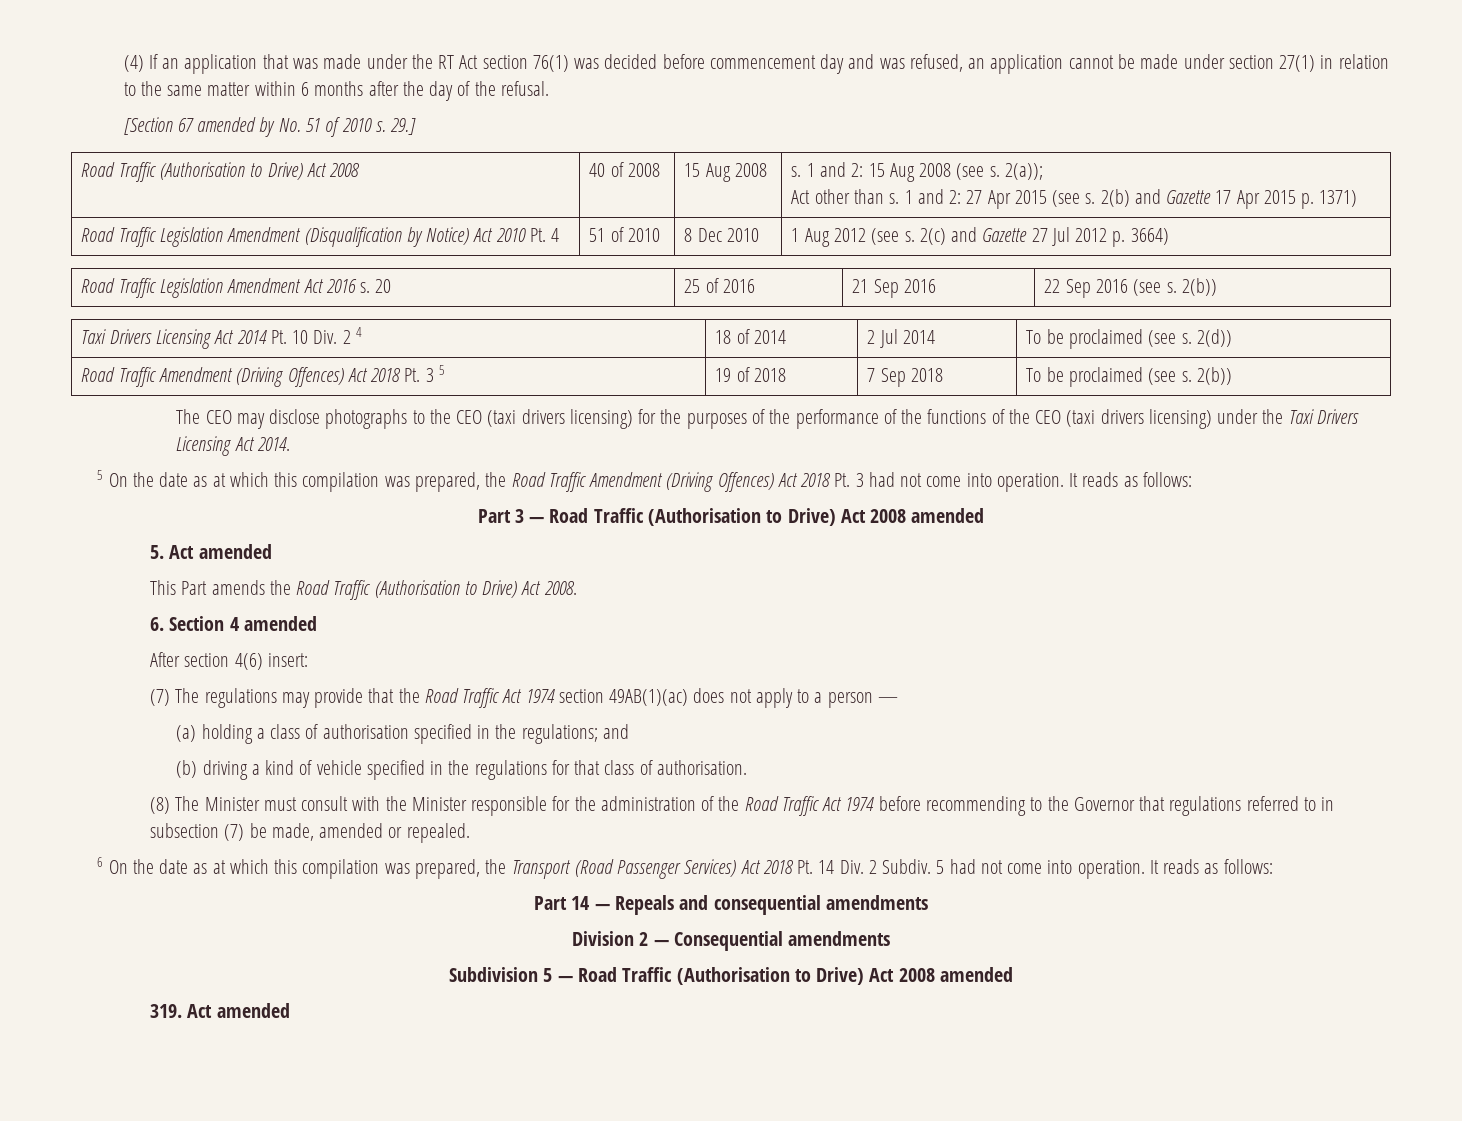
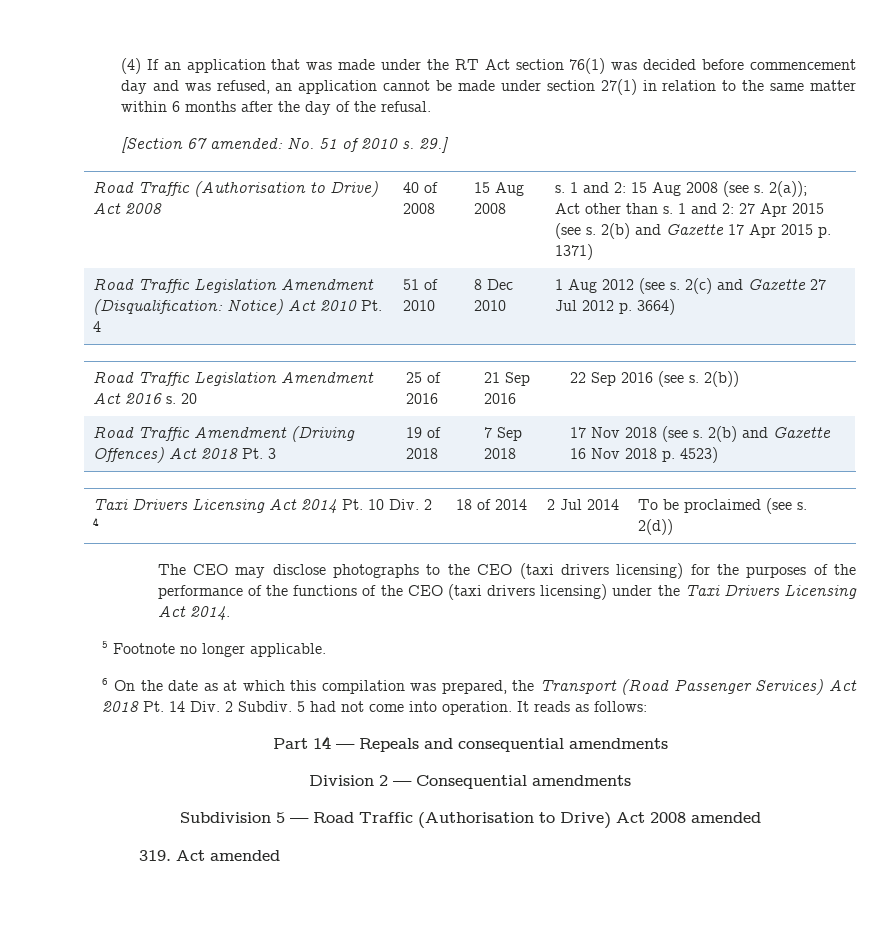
- [Section 67 amended by No. 51 of 2010 s.
+ [Section 67 amended: No. 51 of 2010 s.
- Road Traffic Legislation Amendment (Disqualification by Notice) Act 2010 Pt. 4 | 51 of 2010 | 8 Dec 2010 | 1 Aug 2012 (see s. 2(c) and Gazette 27 Jul 2012 p. 3664)
+ Road Traffic Legislation Amendment (Disqualification: Notice) Act 2010 Pt. 4 | 51 of 2010 | 8 Dec 2010 | 1 Aug 2012 (see s. 2(c) and Gazette 27 Jul 2012 p. 3664)
+ Road Traffic Amendment (Driving Offences) Act 2018 Pt. 3 | 19 of 2018 | 7 Sep 2018 | 17 Nov 2018 (see s. 2(b) and Gazette 16 Nov 2018 p. 4523)
- Road Traffic Amendment (Driving Offences) Act 2018 Pt. 3 5 | 19 of 2018 | 7 Sep 2018 | To be proclaimed (see s. 2(b))
- 5 On the date as at which this compilation was prepared, the Road Traffic Amendment (Driving Offences) Act 2018 Pt. 3 had not come into operation. It reads as follows:
- Part 3 — Road Traffic (Authorisation to Drive) Act 2008 amended
- 5. Act amended
- This Part amends the Road Traffic (Authorisation to Drive) Act 2008.
- 6. Section 4 amended
- After section 4(6) insert:
- (7) The regulations may provide that the Road Traffic Act 1974 section 49AB(1)(ac) does not apply to a person —
- (a) holding a class of authorisation specified in the regulations; and
- (b) driving a kind of vehicle specified in the regulations for that class of authorisation.
- (8) The Minister must consult with the Minister responsible for the administration of the Road Traffic Act 1974 before recommending to the Governor that regulations referred to in subsection (7) be made, amended or repealed.
+ 5 Footnote no longer applicable.

